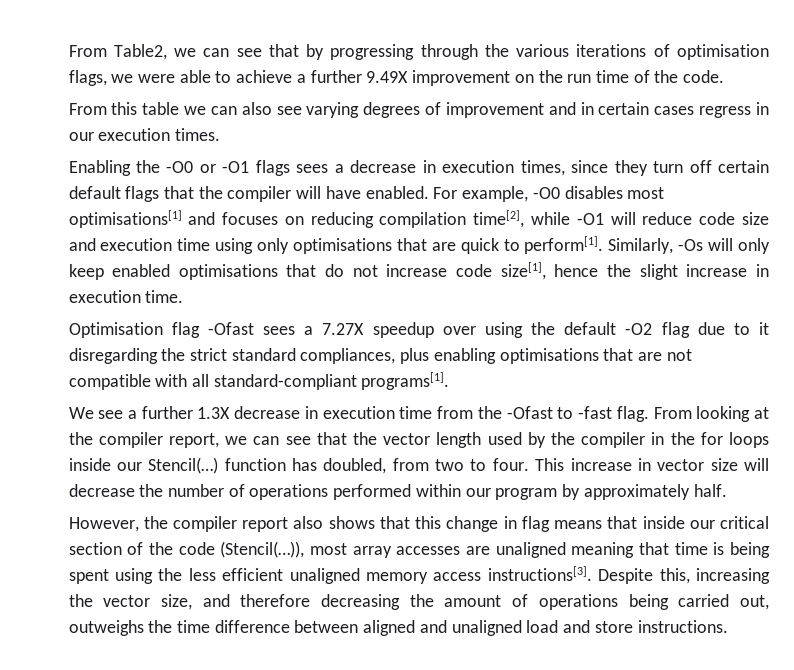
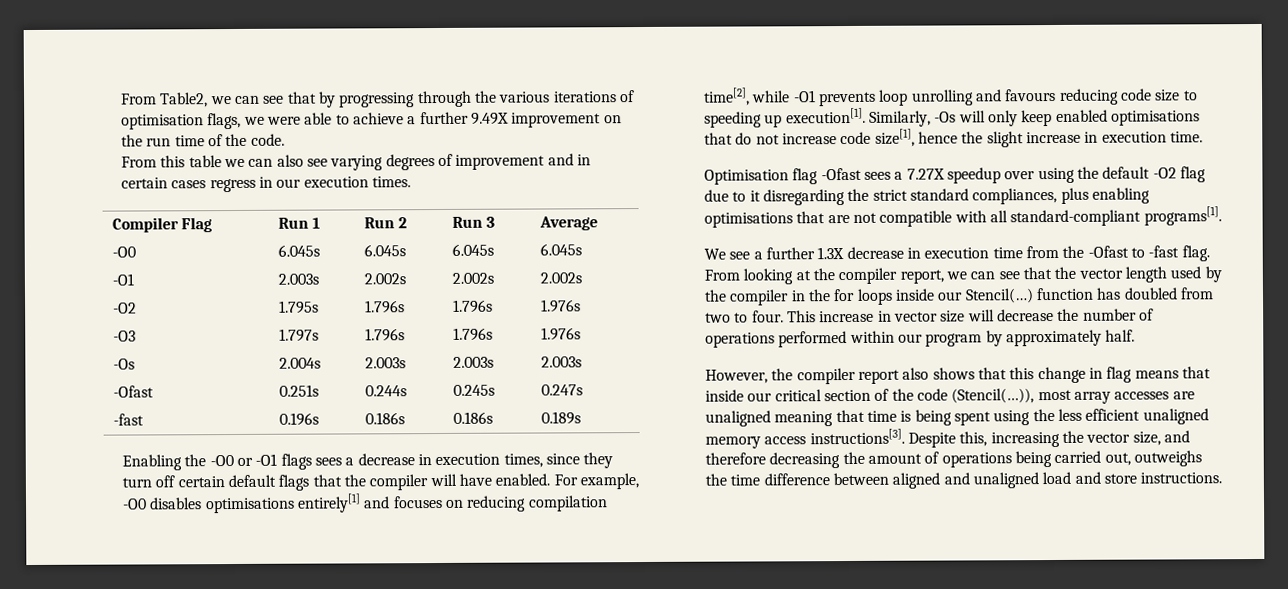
+ Compiler Flag | Run 1 | Run 2 | Run 3 | Average
+ -O0 | 6.045s | 6.045s | 6.045s | 6.045s
+ -O1 | 2.003s | 2.002s | 2.002s | 2.002s
+ -O2 | 1.795s | 1.796s | 1.796s | 1.976s
+ -O3 | 1.797s | 1.796s | 1.796s | 1.976s
+ -Os | 2.004s | 2.003s | 2.003s | 2.003s
+ -Ofast | 0.251s | 0.244s | 0.245s | 0.247s
+ -fast | 0.196s | 0.186s | 0.186s | 0.189s
- For example, -O0 disables most optimisations[1] and focuses on reducing compilation time[2], while -O1 will reduce code size and execution time using only optimisations that are quick to perform[1].
+ For example, -O0 disables optimisations entirely[1] and focuses on reducing compilation time[2], while -O1 prevents loop unrolling and favours reducing code size to speeding up execution[1].
- From looking at the compiler report, we can see that the vector length used by the compiler in the for loops inside our Stencil(…) function has doubled, from two to four.
+ From looking at the compiler report, we can see that the vector length used by the compiler in the for loops inside our Stencil(…) function has doubled from two to four.

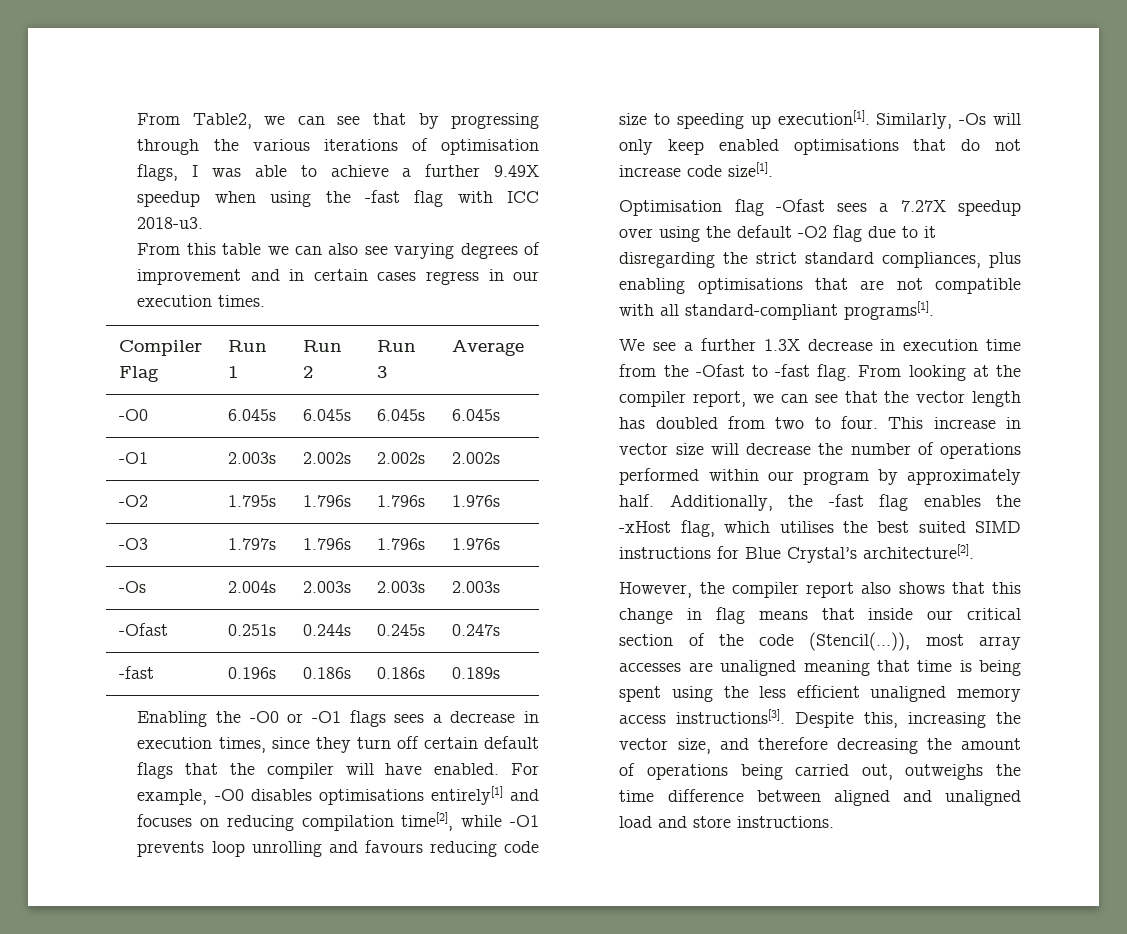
- From Table2, we can see that by progressing through the various iterations of optimisation flags, we were able to achieve a further 9.49X improvement on the run time of the code.
+ From Table2, we can see that by progressing through the various iterations of optimisation flags, I was able to achieve a further 9.49X speedup when using the -fast flag with ICC 2018-u3.
- Similarly, -Os will only keep enabled optimisations that do not increase code size[1], hence the slight increase in execution time.
+ Similarly, -Os will only keep enabled optimisations that do not increase code size[1].
- From looking at the compiler report, we can see that the vector length used by the compiler in the for loops inside our Stencil(…) function has doubled from two to four.
+ From looking at the compiler report, we can see that the vector length has doubled from two to four.
+ Additionally, the -fast flag enables the -xHost flag, which utilises the best suited SIMD instructions for Blue Crystal’s architecture[2].

